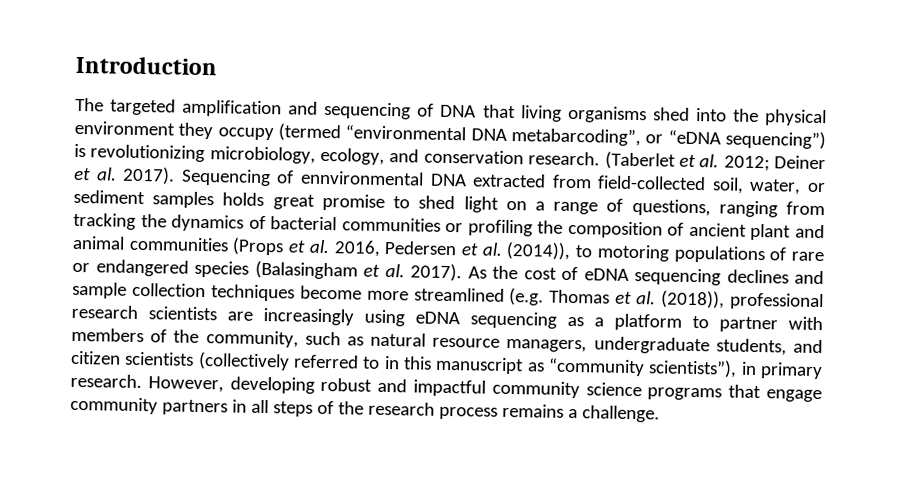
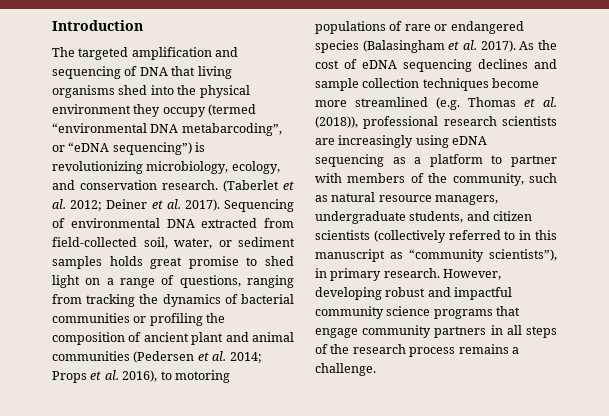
- Sequencing of ennvironmental DNA extracted from field-collected soil, water, or sediment samples holds great promise to shed light on a range of questions, ranging from tracking the dynamics of bacterial communities or profiling the composition of ancient plant and animal communities (Props et al. 2016, Pedersen et al. (2014)), to motoring populations of rare or endangered species (Balasingham et al. 2017).
+ Sequencing of environmental DNA extracted from field-collected soil, water, or sediment samples holds great promise to shed light on a range of questions, ranging from tracking the dynamics of bacterial communities or profiling the composition of ancient plant and animal communities (Pedersen et al. 2014; Props et al. 2016), to motoring populations of rare or endangered species (Balasingham et al. 2017).

